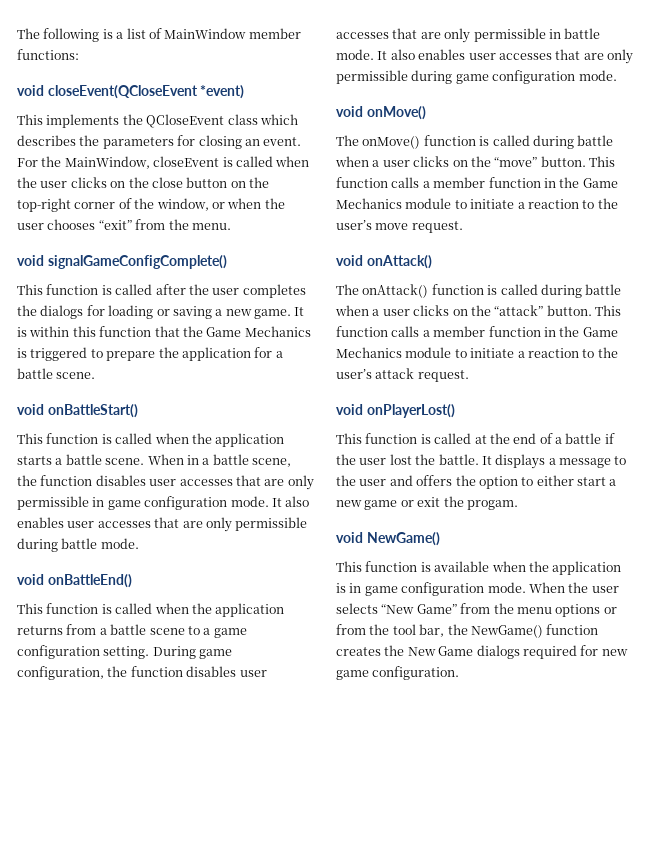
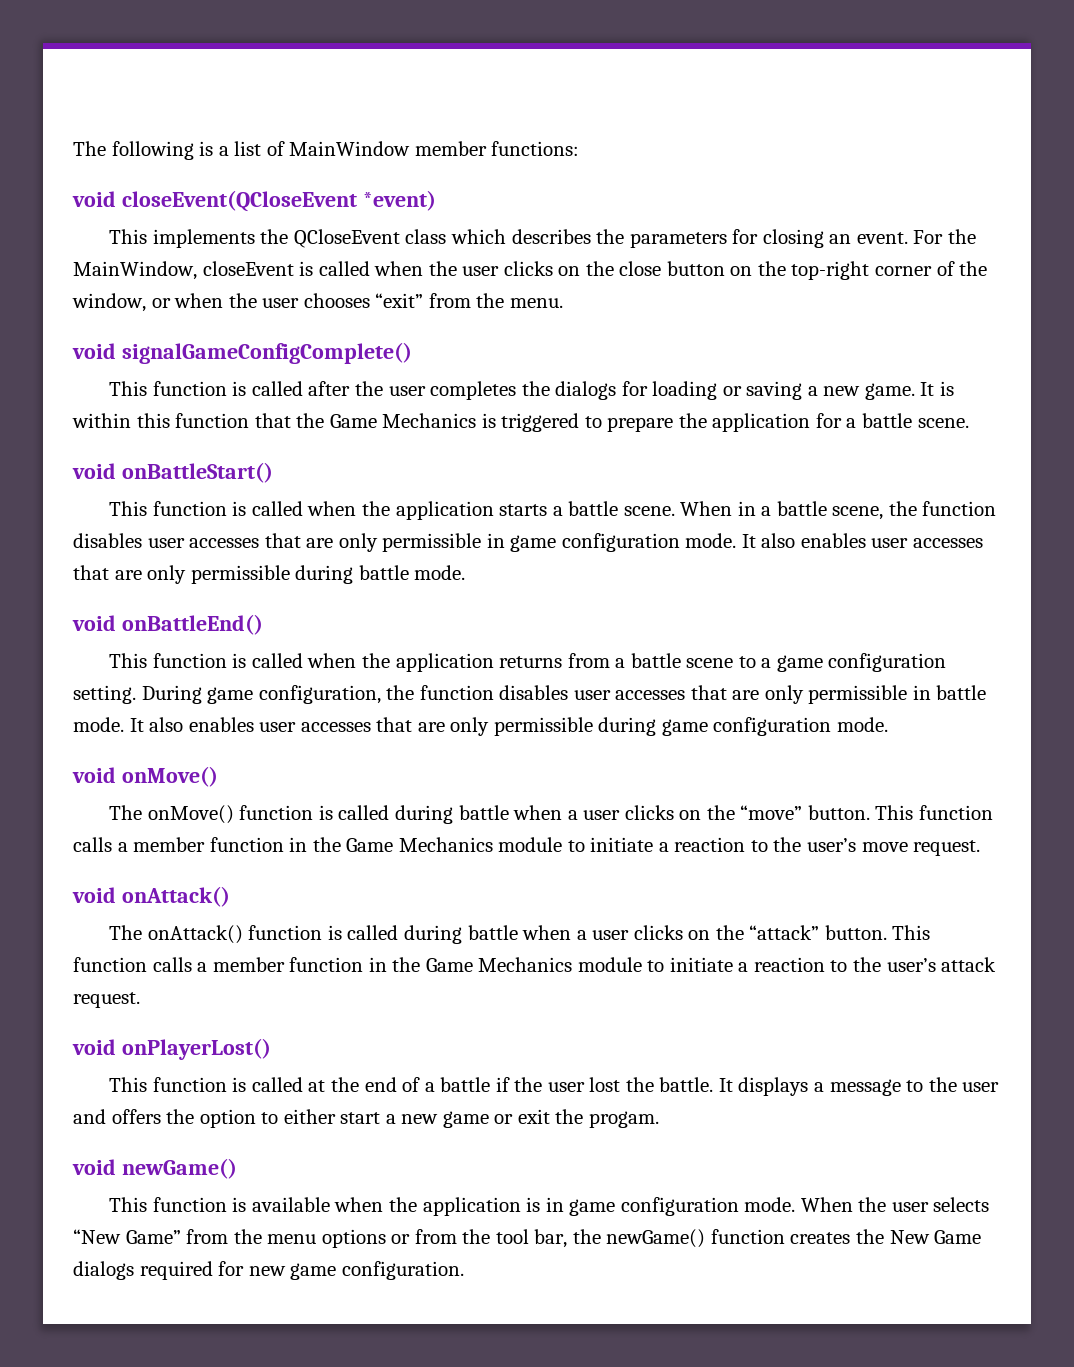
- void NewGame()
+ void newGame()
- When the user selects “New Game” from the menu options or from the tool bar, the NewGame() function creates the New Game dialogs required for new game configuration.
+ When the user selects “New Game” from the menu options or from the tool bar, the newGame() function creates the New Game dialogs required for new game configuration.

